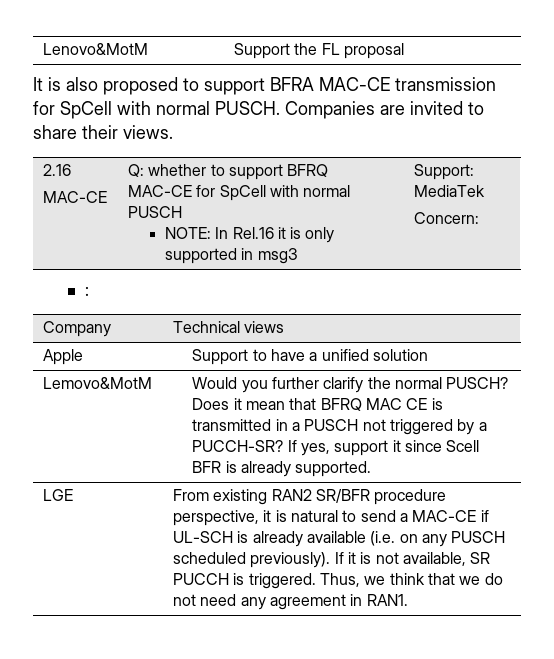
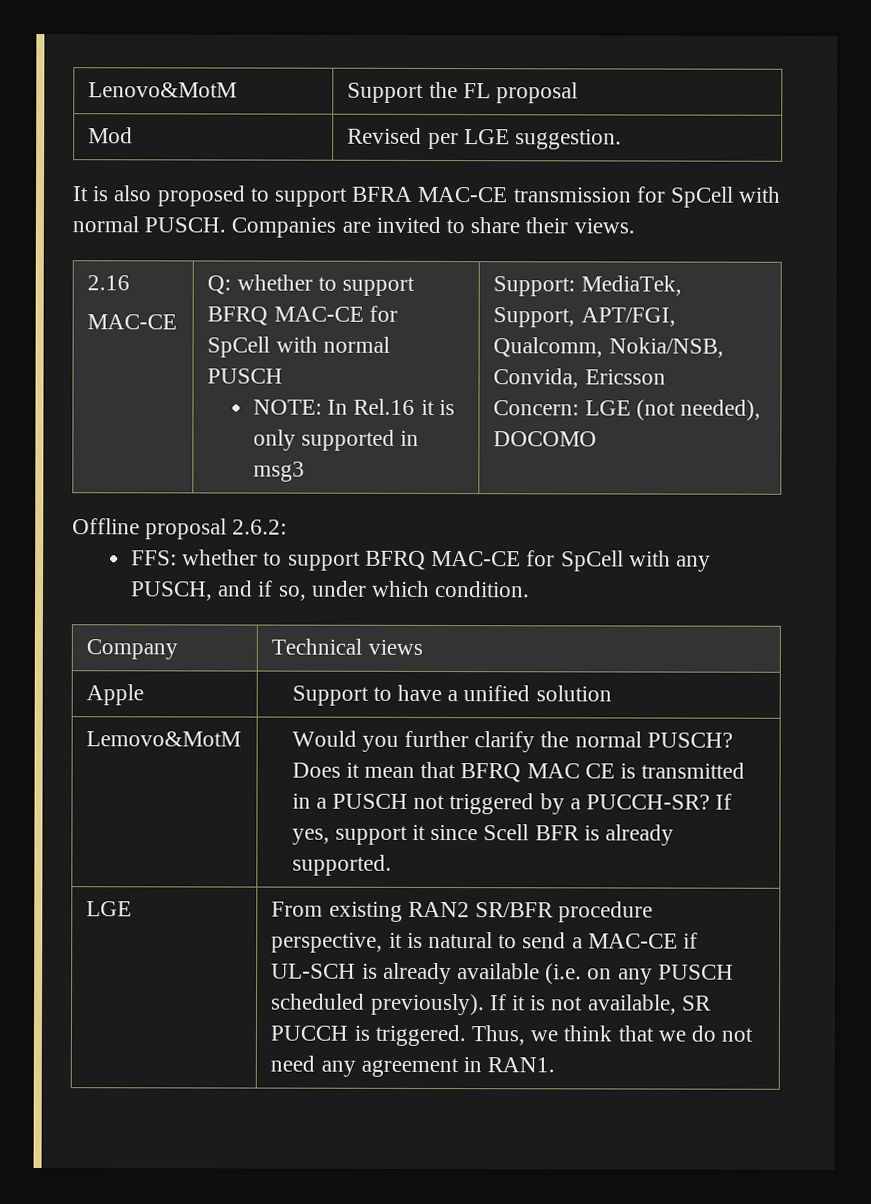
+ Mod | Revised per LGE suggestion.
  2.16
  MAC-CE | Q: whether to support BFRQ MAC-CE for SpCell with normal PUSCH
- NOTE: In Rel.16 it is only supported in msg3 | Support: MediaTek
- Concern:
- :
+ NOTE: In Rel.16 it is only supported in msg3 | Support: MediaTek, Support, APT/FGI, Qualcomm, Nokia/NSB, Convida, Ericsson
+ Concern: LGE (not needed), DOCOMO
+ Offline proposal 2.6.2:
+ FFS: whether to support BFRQ MAC-CE for SpCell with any PUSCH, and if so, under which condition.

